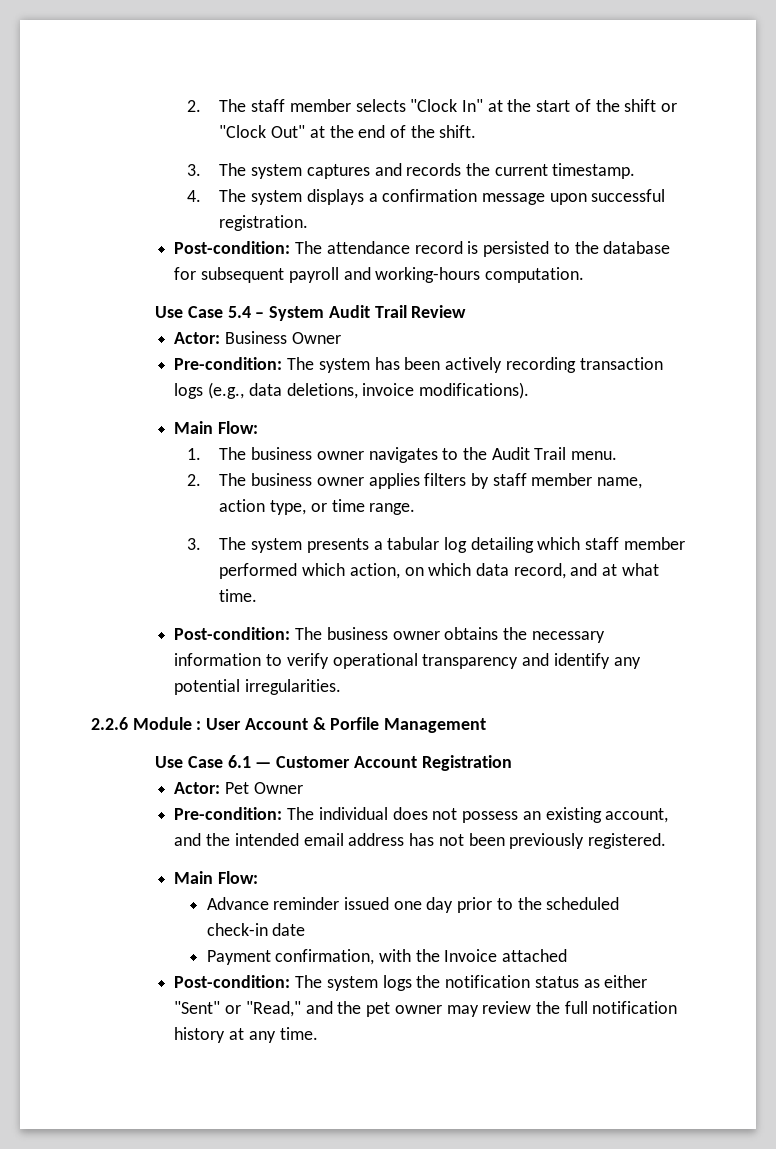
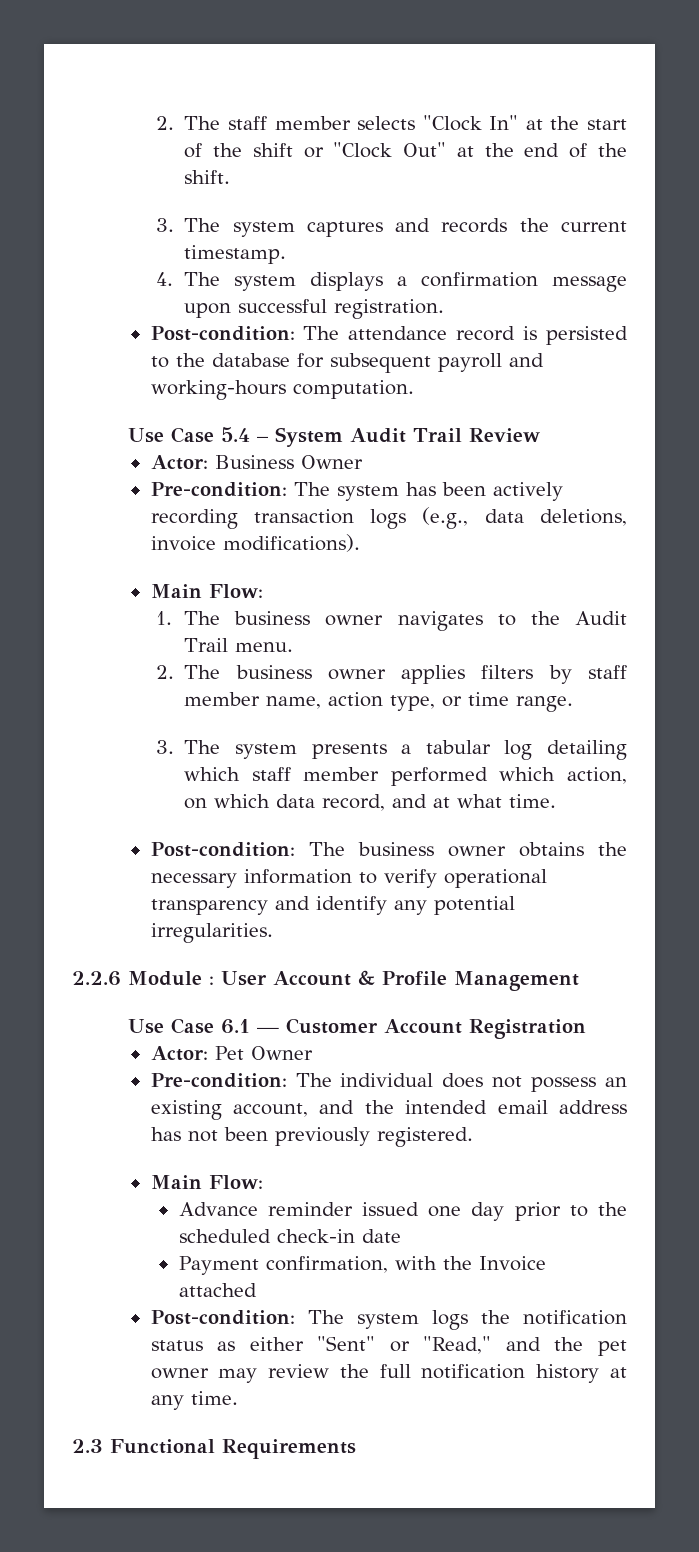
- 2.2.6 Module : User Account & Porfile Management
+ 2.2.6 Module : User Account & Profile Management
+ 2.3 Functional Requirements

